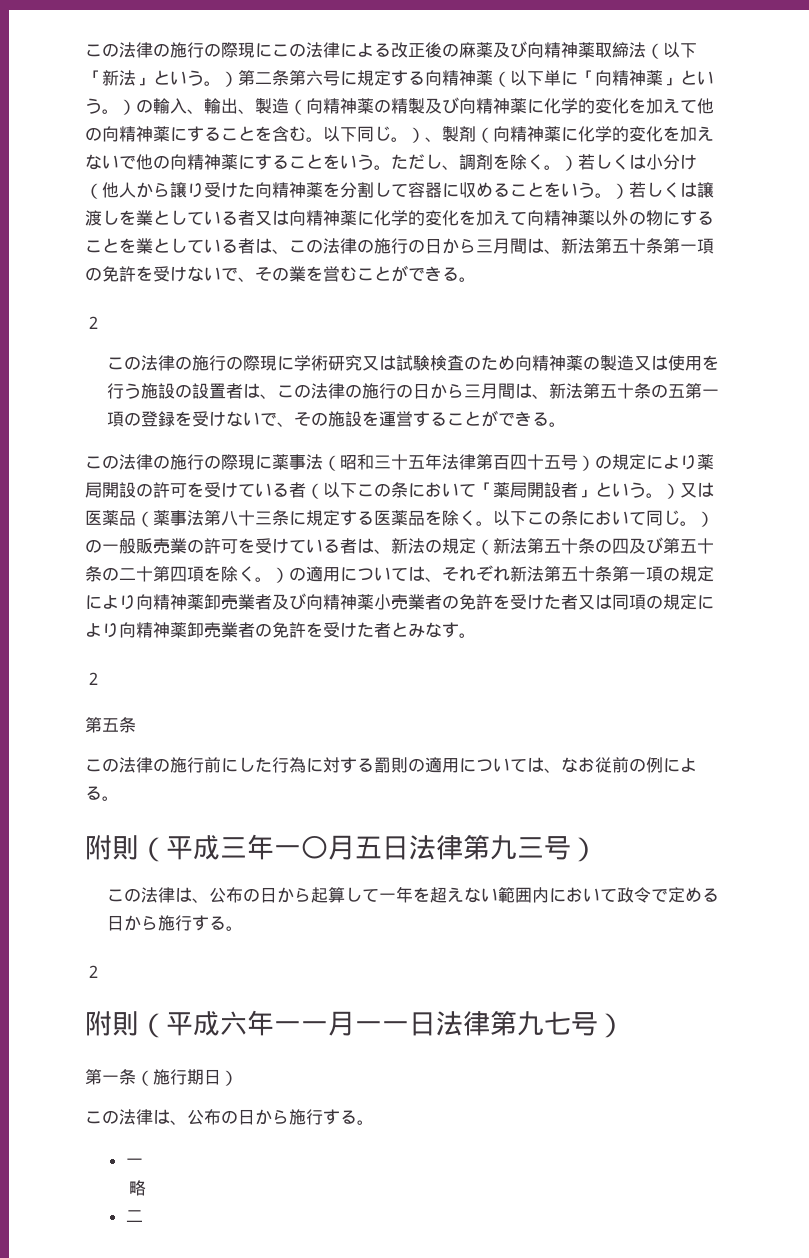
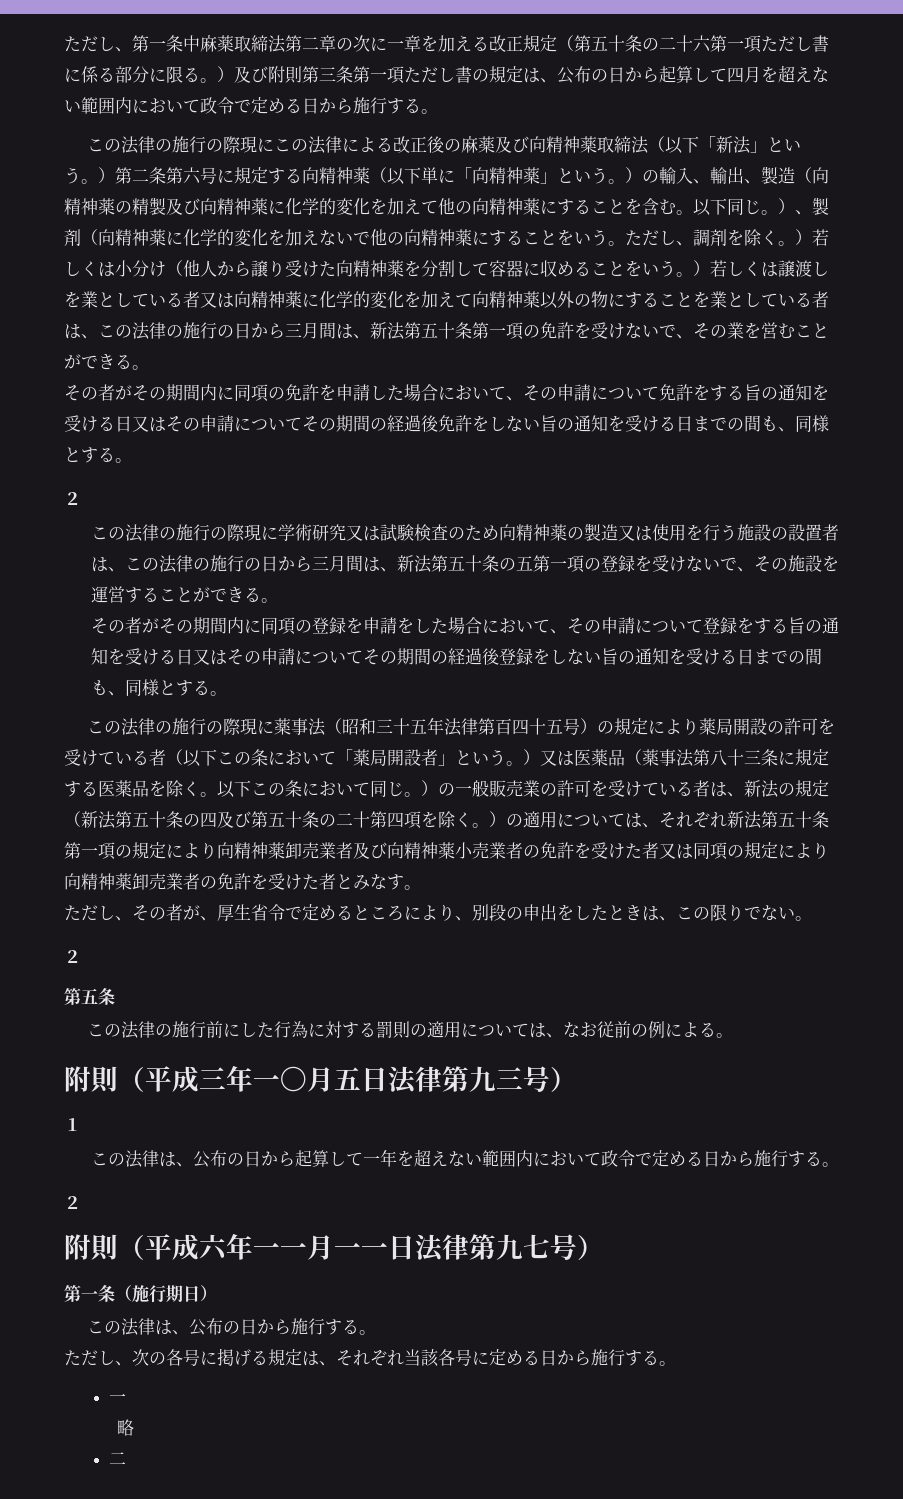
+ ただし、第一条中麻薬取締法第二章の次に一章を加える改正規定（第五十条の二十六第一項ただし書に係る部分に限る。）及び附則第三条第一項ただし書の規定は、公布の日から起算して四月を超えない範囲内において政令で定める日から施行する。
+ その者がその期間内に同項の免許を申請した場合において、その申請について免許をする旨の通知を受ける日又はその申請についてその期間の経過後免許をしない旨の通知を受ける日までの間も、同様とする。
+ その者がその期間内に同項の登録を申請をした場合において、その申請について登録をする旨の通知を受ける日又はその申請についてその期間の経過後登録をしない旨の通知を受ける日までの間も、同様とする。
+ ただし、その者が、厚生省令で定めるところにより、別段の申出をしたときは、この限りでない。
+ １
+ ただし、次の各号に掲げる規定は、それぞれ当該各号に定める日から施行する。

